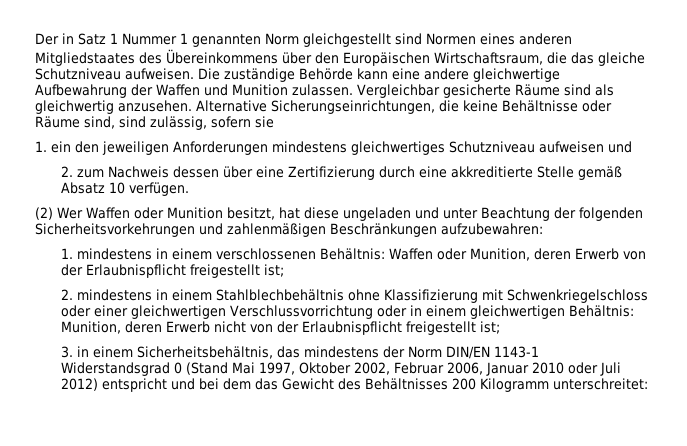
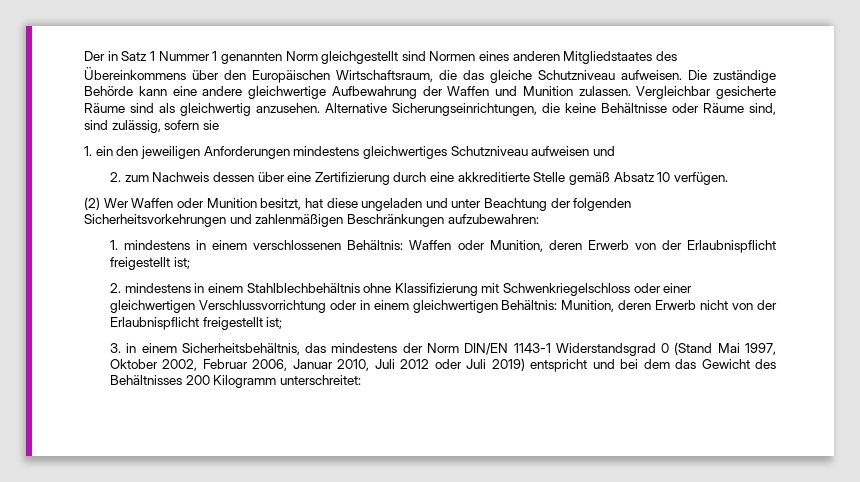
- 3. in einem Sicherheitsbehältnis, das mindestens der Norm DIN/EN 1143-1 Widerstandsgrad 0 (Stand Mai 1997, Oktober 2002, Februar 2006, Januar 2010 oder Juli 2012) entspricht und bei dem das Gewicht des Behältnisses 200 Kilogramm unterschreitet:
+ 3. in einem Sicherheitsbehältnis, das mindestens der Norm DIN/EN 1143-1 Widerstandsgrad 0 (Stand Mai 1997, Oktober 2002, Februar 2006, Januar 2010, Juli 2012 oder Juli 2019) entspricht und bei dem das Gewicht des Behältnisses 200 Kilogramm unterschreitet:

